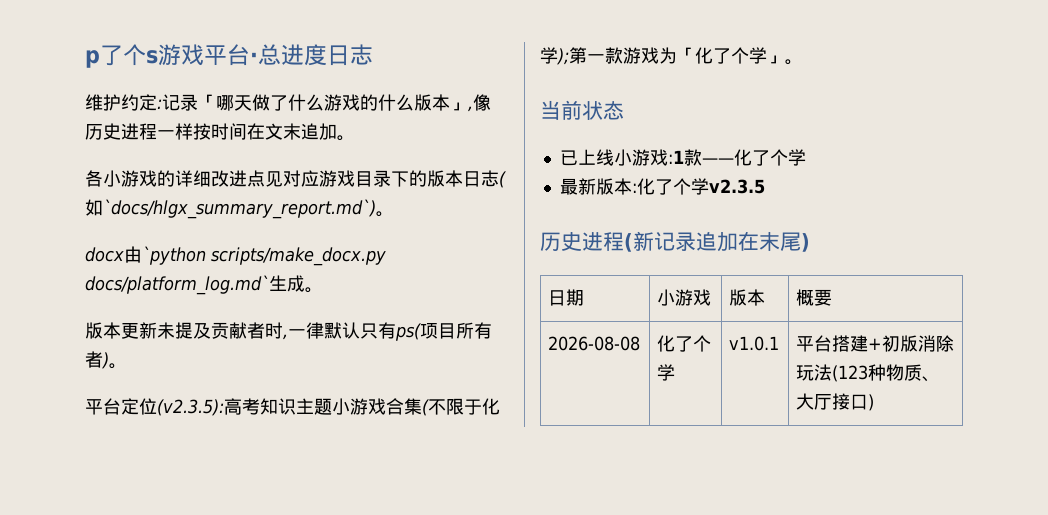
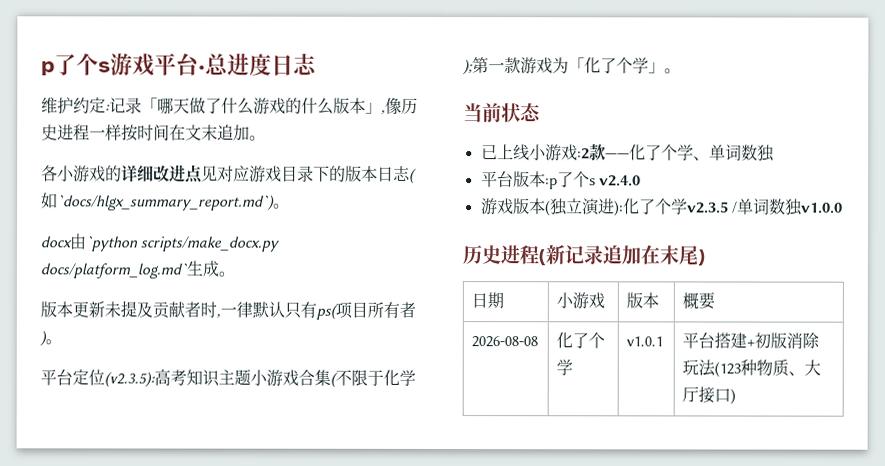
- 已上线小游戏:1款——化了个学
- 最新版本:化了个学v2.3.5
+ 已上线小游戏:2款——化了个学、单词数独
+ 平台版本:p了个s v2.4.0
+ 游戏版本(独立演进):化了个学v2.3.5 /单词数独v1.0.0

